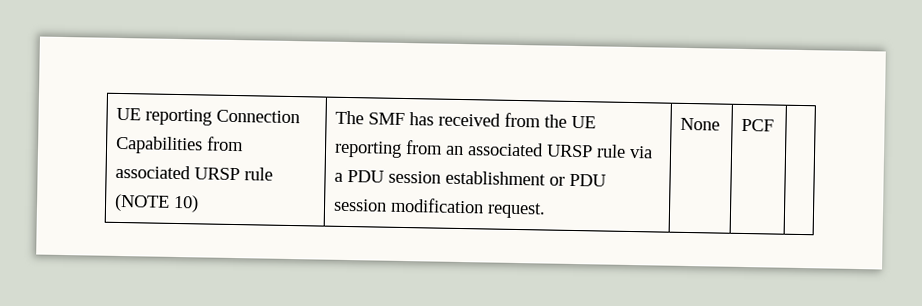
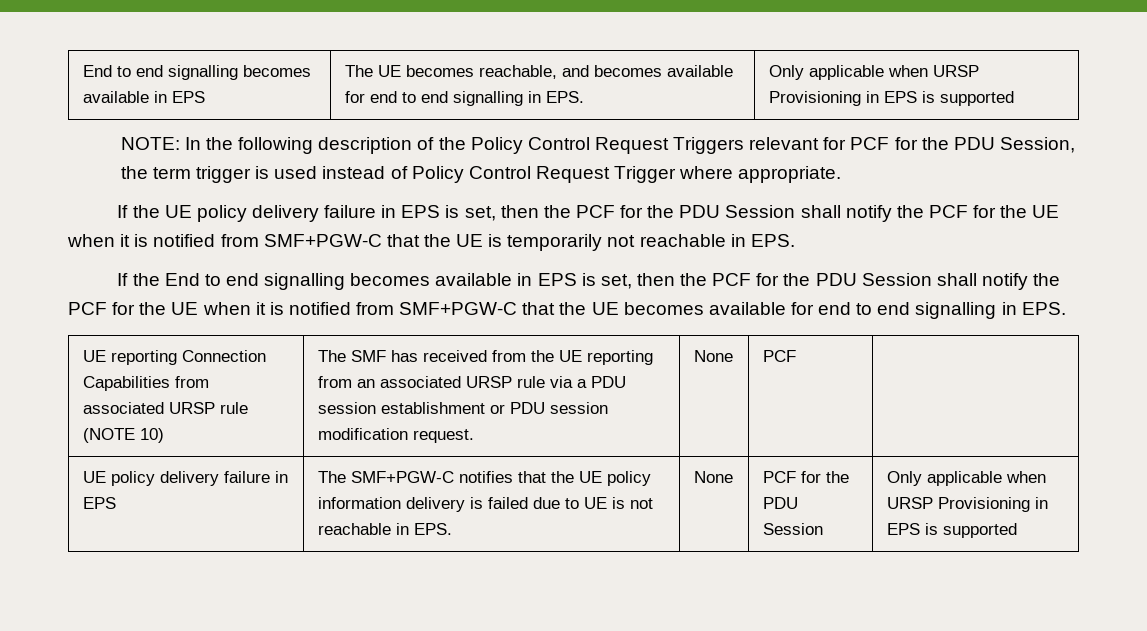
+ End to end signalling becomes available in EPS | The UE becomes reachable, and becomes available for end to end signalling in EPS. | Only applicable when URSP Provisioning in EPS is supported
+ NOTE: In the following description of the Policy Control Request Triggers relevant for PCF for the PDU Session, the term trigger is used instead of Policy Control Request Trigger where appropriate.
+ If the UE policy delivery failure in EPS is set, then the PCF for the PDU Session shall notify the PCF for the UE when it is notified from SMF+PGW-C that the UE is temporarily not reachable in EPS.
+ If the End to end signalling becomes available in EPS is set, then the PCF for the PDU Session shall notify the PCF for the UE when it is notified from SMF+PGW-C that the UE becomes available for end to end signalling in EPS.
+ UE policy delivery failure in EPS | The SMF+PGW-C notifies that the UE policy information delivery is failed due to UE is not reachable in EPS. | None | PCF for the PDU Session | Only applicable when URSP Provisioning in EPS is supported

